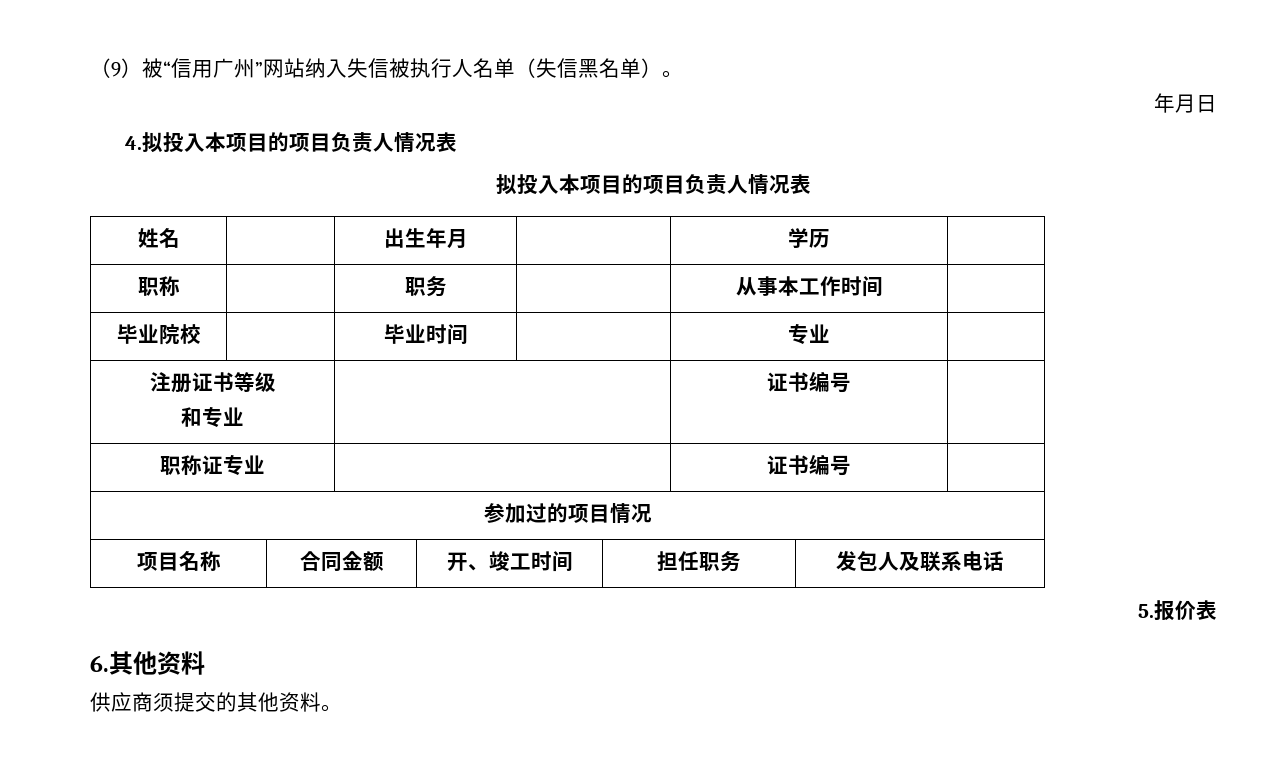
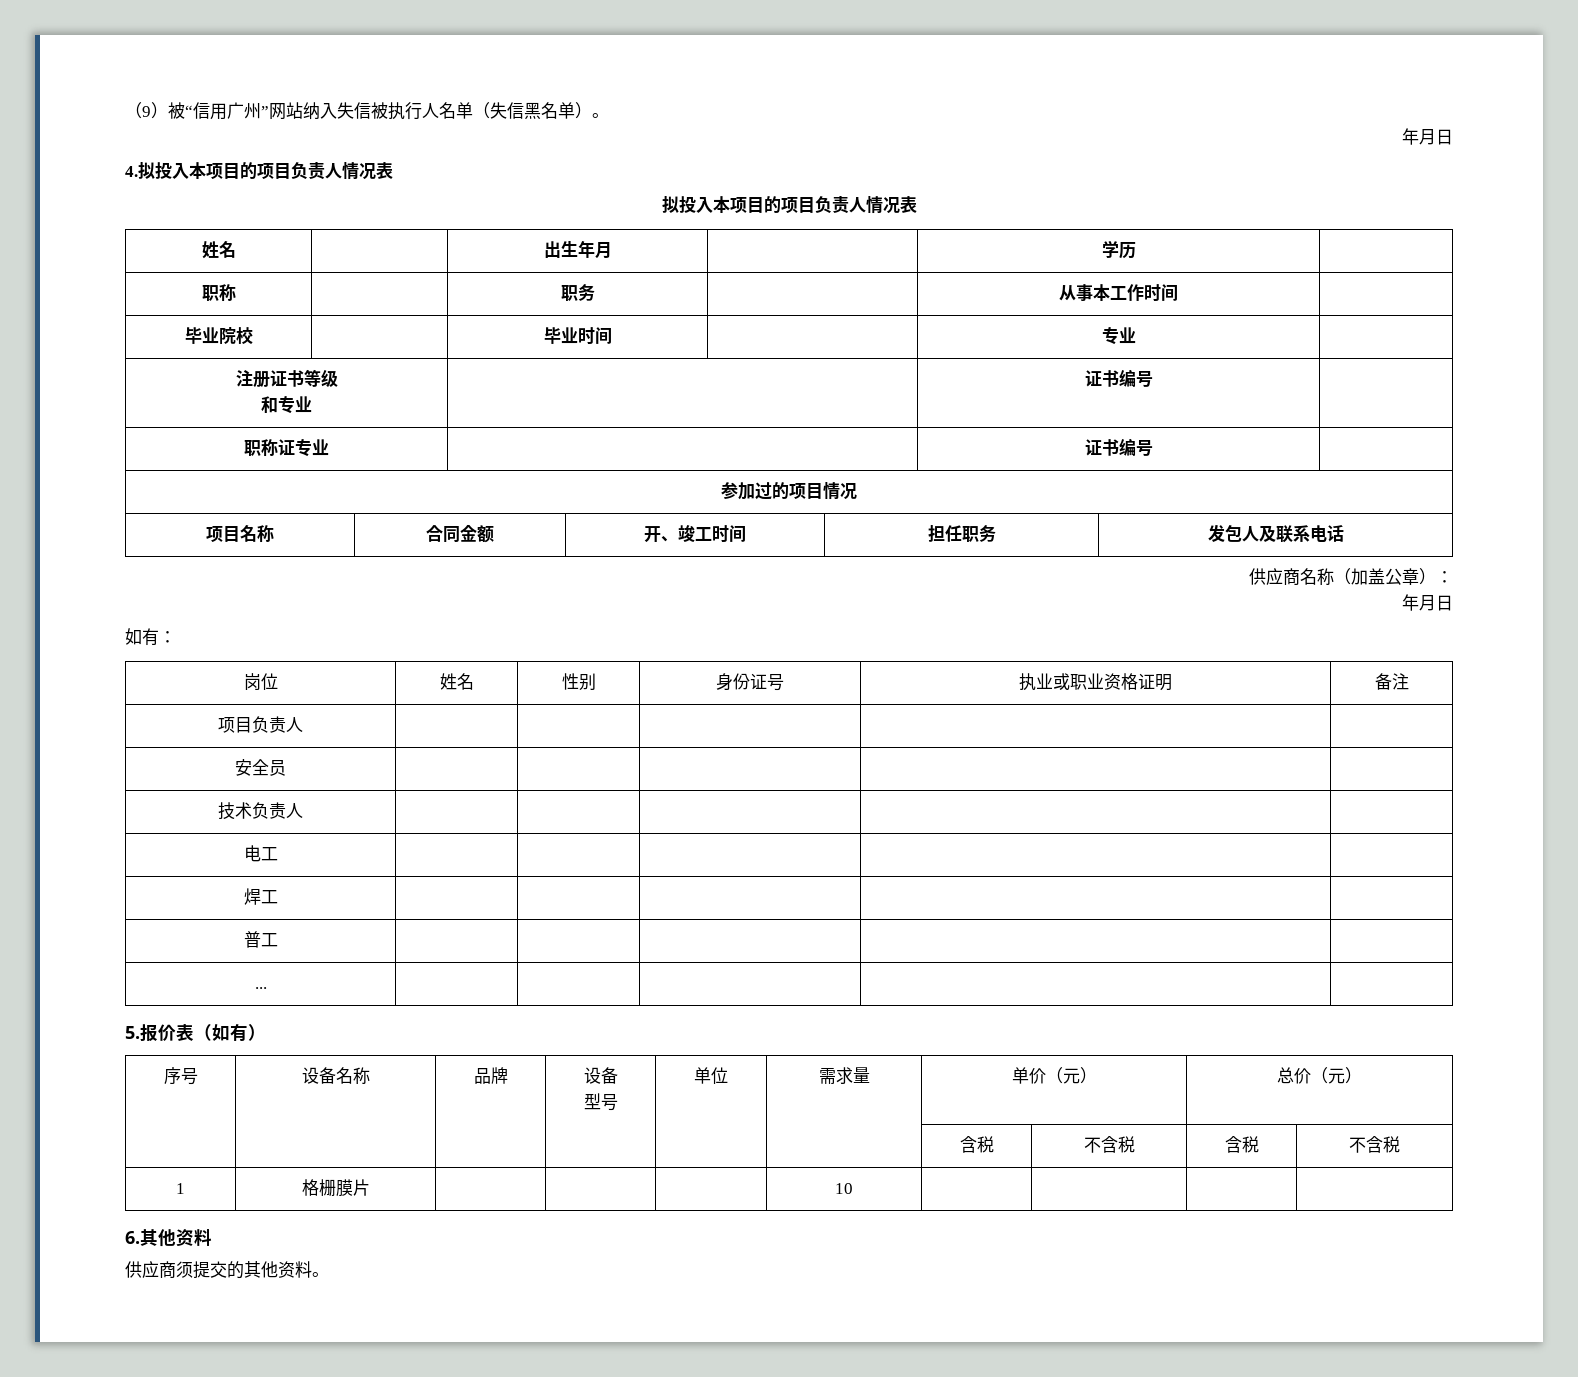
- 5.报价表
+ 供应商名称（加盖公章）：
+ 年月日
+ 如有：
+ 岗位 | 姓名 | 性别 | 身份证号 | 执业或职业资格证明 | 备注
+ 项目负责人 | | | | |
+ 安全员 | | | | |
+ 技术负责人 | | | | |
+ 电工 | | | | |
+ 焊工 | | | | |
+ 普工 | | | | |
+ ... | | | | |
+ 5.报价表（如有）
+ 序号 | 设备名称 | 品牌 | 设备
+ 型号 | 单位 | 需求量 | 单价（元） | 总价（元）
+ | | | | | | 含税 | 不含税 | 含税 | 不含税
+ 1 | 格栅膜片 | | | | 10 | | | |

